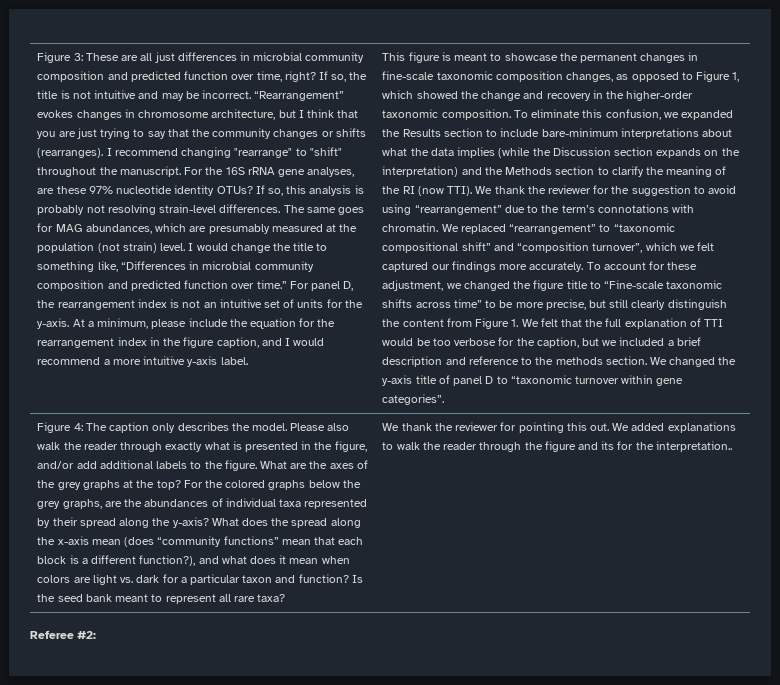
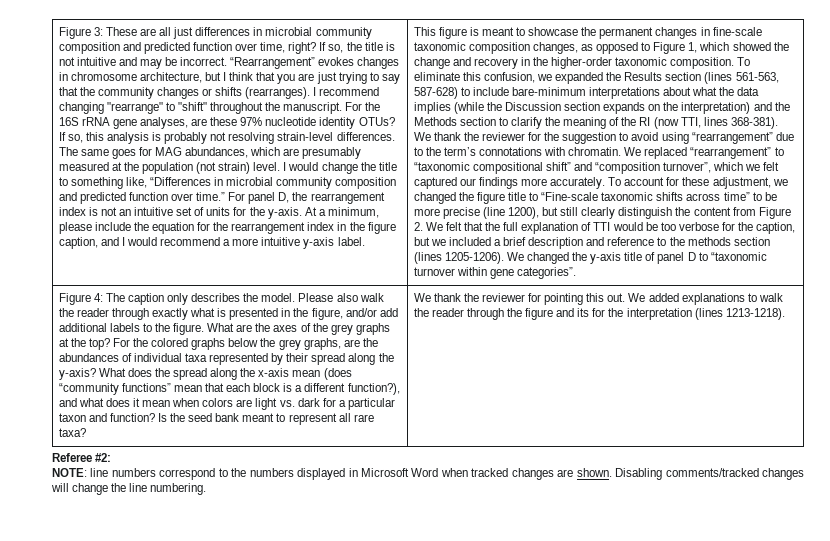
- To eliminate this confusion, we expanded the Results section to include bare-minimum interpretations about what the data implies (while the Discussion section expands on the interpretation) and the Methods section to clarify the meaning of the RI (now TTI).
+ To eliminate this confusion, we expanded the Results section (lines 561-563, 587-628) to include bare-minimum interpretations about what the data implies (while the Discussion section expands on the interpretation) and the Methods section to clarify the meaning of the RI (now TTI, lines 368-381).
- To account for these adjustment, we changed the figure title to “Fine-scale taxonomic shifts across time” to be more precise, but still clearly distinguish the content from Figure 1. We felt that the full explanation of TTI would be too verbose for the caption, but we included a brief description and reference to the methods section.
+ To account for these adjustment, we changed the figure title to “Fine-scale taxonomic shifts across time” to be more precise (line 1200), but still clearly distinguish the content from Figure 2. We felt that the full explanation of TTI would be too verbose for the caption, but we included a brief description and reference to the methods section (lines 1205-1206).
- We added explanations to walk the reader through the figure and its for the interpretation..
+ We added explanations to walk the reader through the figure and its for the interpretation (lines 1213-1218).
+ NOTE: line numbers correspond to the numbers displayed in Microsoft Word when tracked changes are shown. Disabling comments/tracked changes will change the line numbering.

